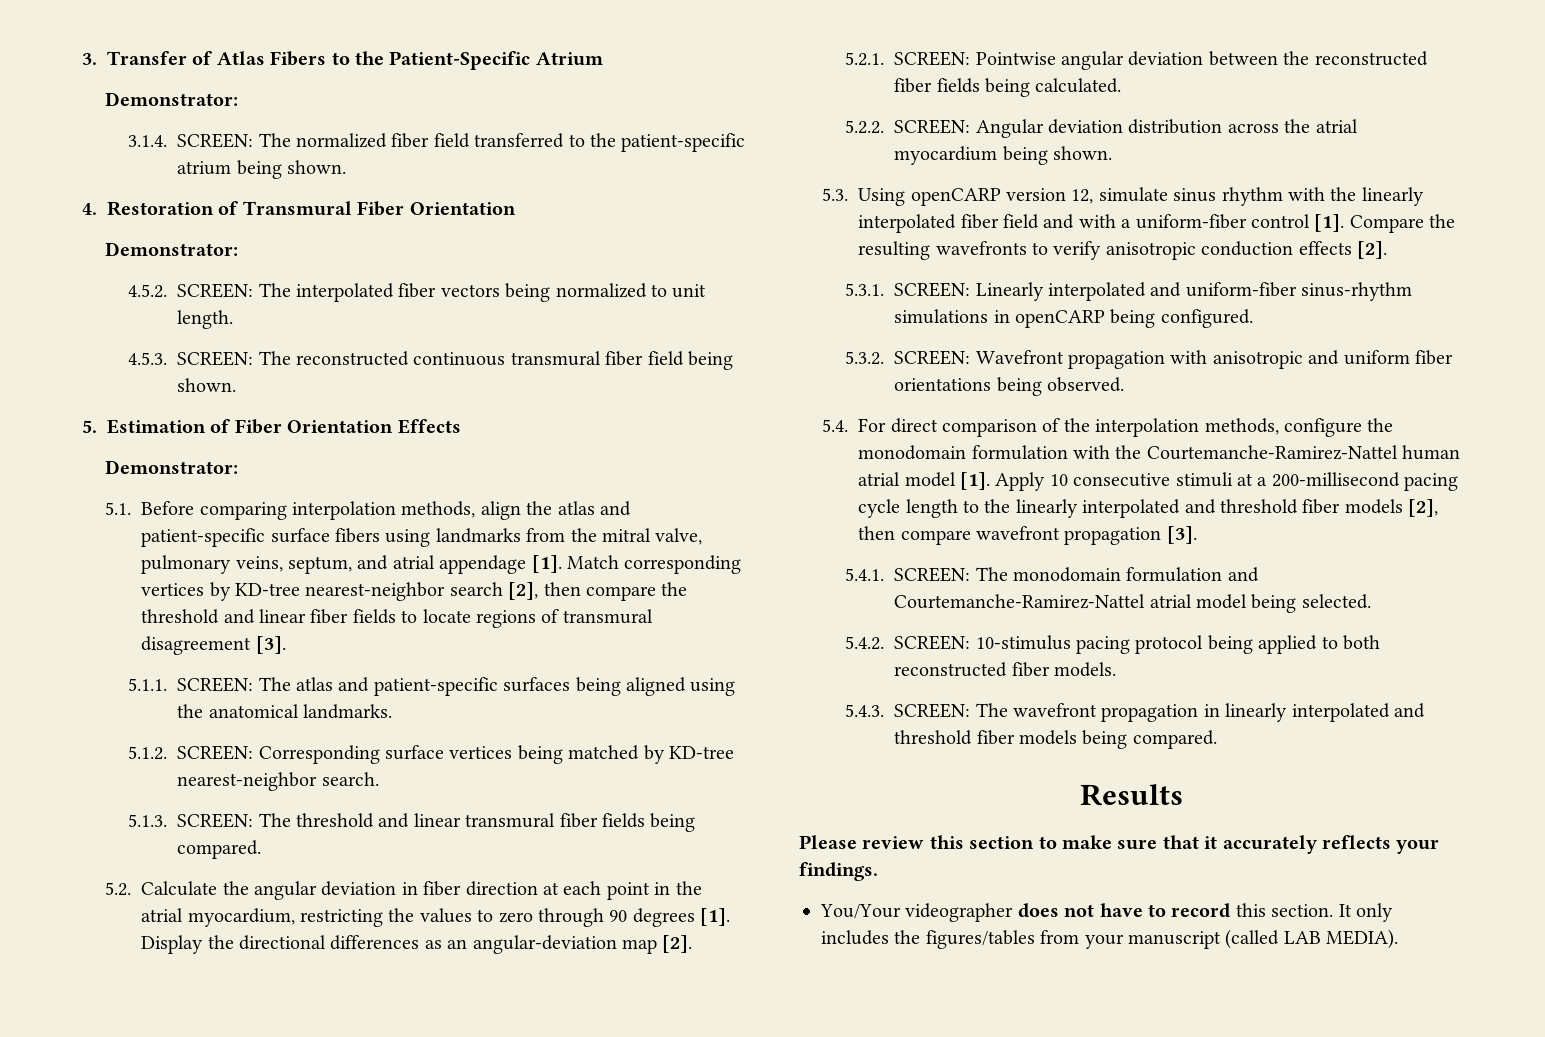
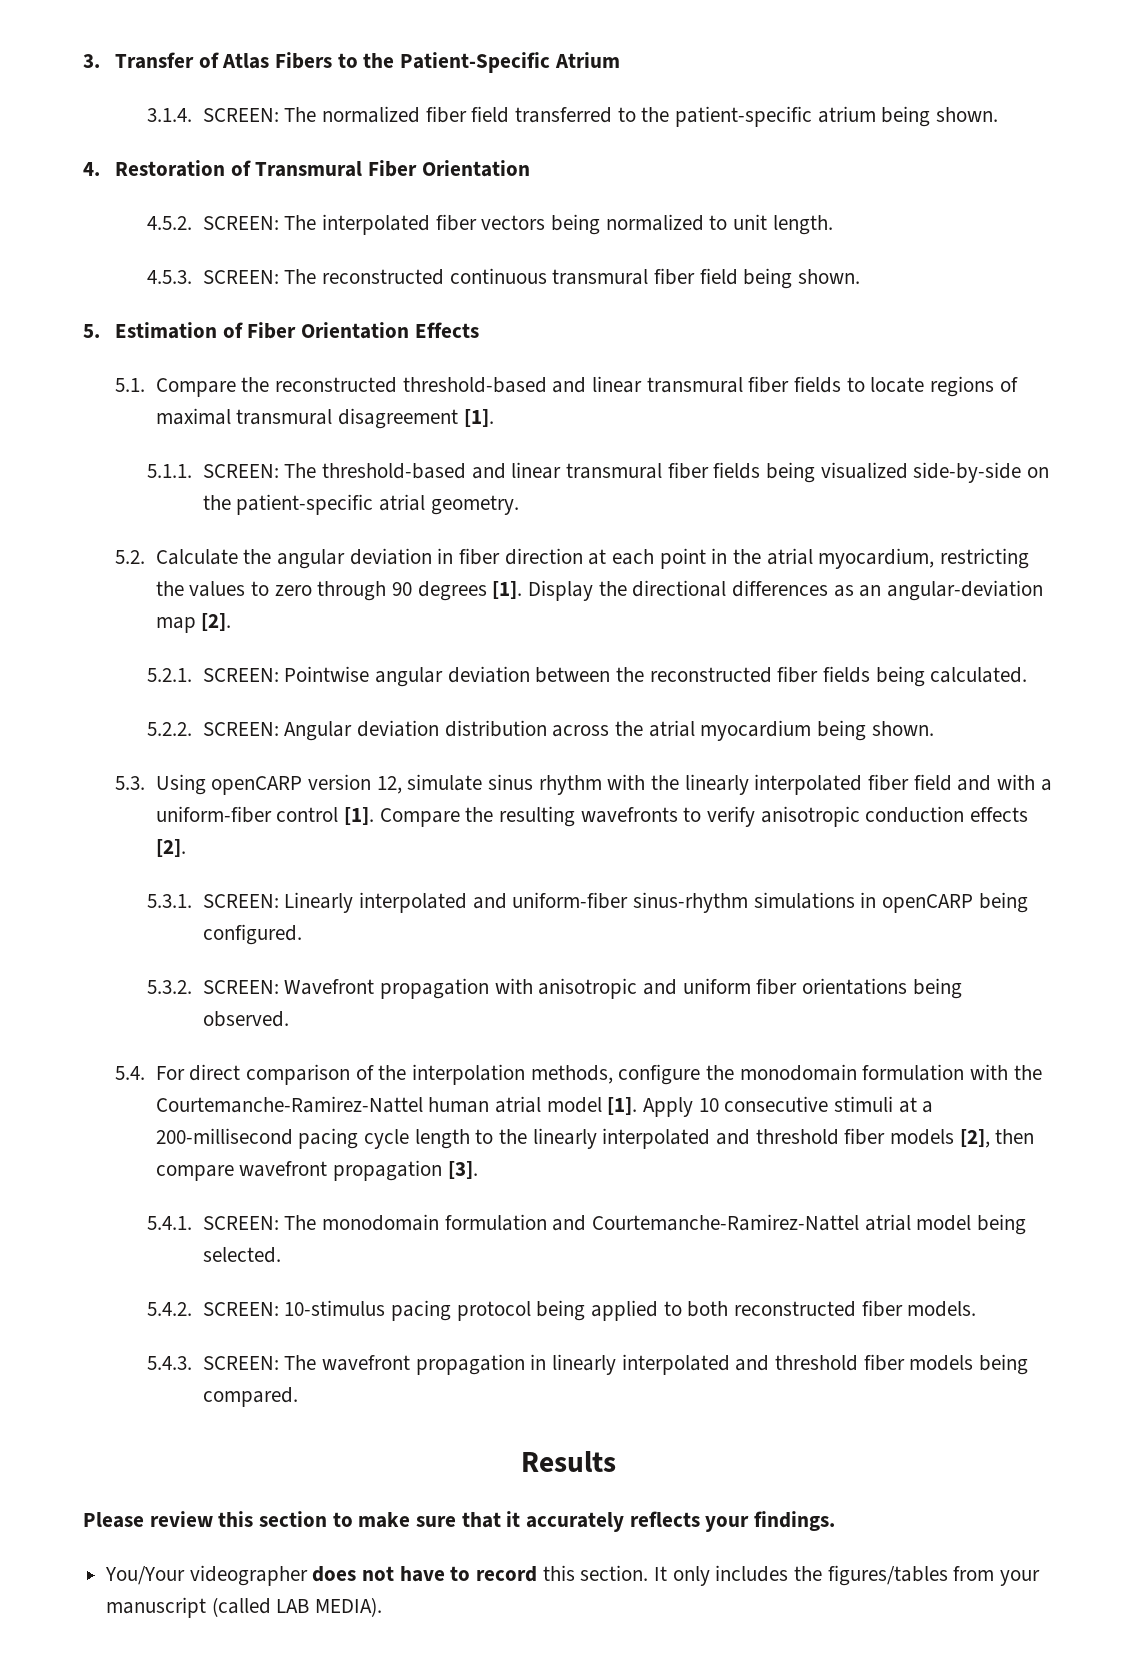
  3. Transfer of Atlas Fibers to the Patient-Specific Atrium
- Demonstrator:
  4. Restoration of Transmural Fiber Orientation
- Demonstrator:
  5. Estimation of Fiber Orientation Effects
- Demonstrator:
- 5.1. Before comparing interpolation methods, align the atlas and patient-specific surface fibers using landmarks from the mitral valve, pulmonary veins, septum, and atrial appendage [1]. Match corresponding vertices by KD-tree nearest-neighbor search [2], then compare the threshold and linear fiber fields to locate regions of transmural disagreement [3].
+ 5.1. Сompare the reconstructed threshold-based and linear transmural fiber fields to locate regions of maximal transmural disagreement [1].
- 5.1.1. SCREEN: The atlas and patient-specific surfaces being aligned using the anatomical landmarks.
- 5.1.2. SCREEN: Corresponding surface vertices being matched by KD-tree nearest-neighbor search.
- 5.1.3. SCREEN: The threshold and linear transmural fiber fields being compared.
+ 5.1.1. SCREEN: The threshold-based and linear transmural fiber fields being visualized side-by-side on the patient-specific atrial geometry.

